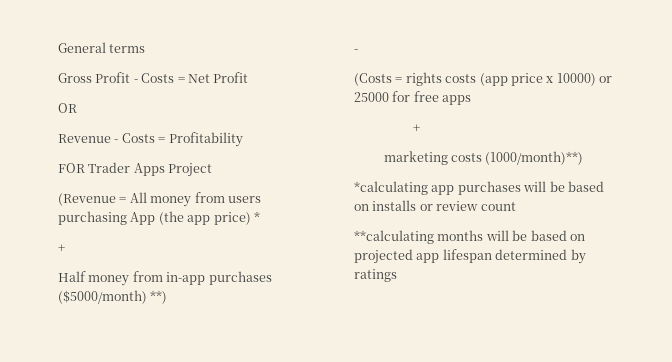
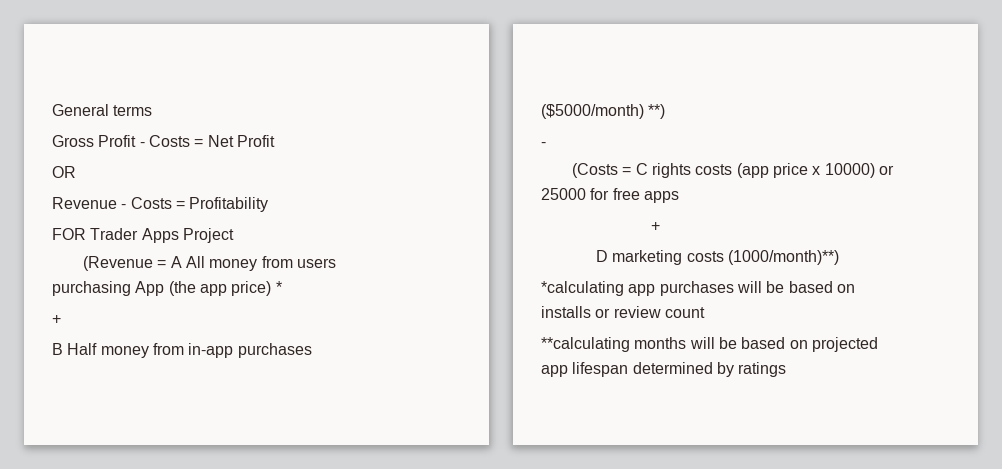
- (Revenue = All money from users purchasing App (the app price) *
+ (Revenue = A All money from users purchasing App (the app price) *
- Half money from in-app purchases ($5000/month) **)
+ B Half money from in-app purchases ($5000/month) **)
- (Costs = rights costs (app price x 10000) or 25000 for free apps
+ (Costs = C rights costs (app price x 10000) or 25000 for free apps
- marketing costs (1000/month)**)
+ D marketing costs (1000/month)**)

